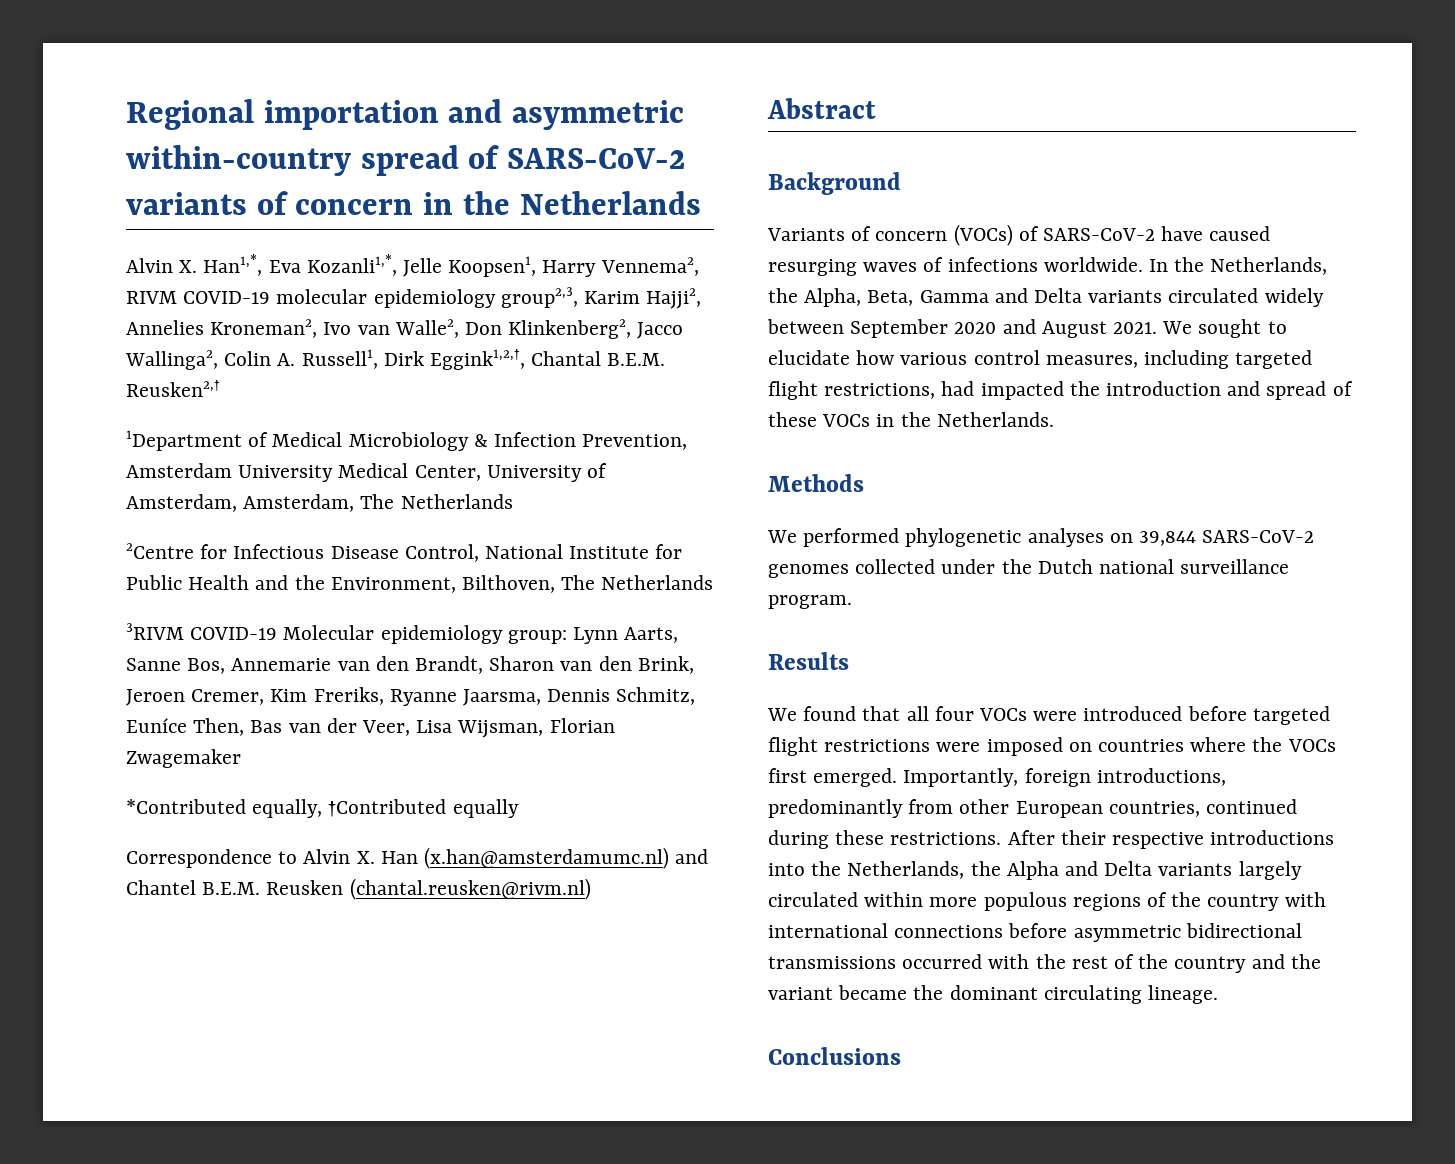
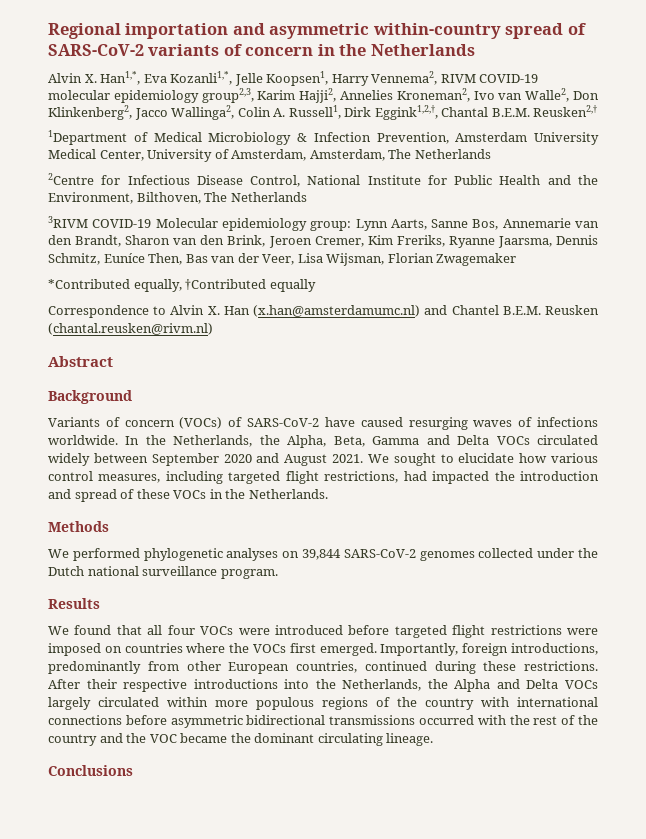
- In the Netherlands, the Alpha, Beta, Gamma and Delta variants circulated widely between September 2020 and August 2021.
+ In the Netherlands, the Alpha, Beta, Gamma and Delta VOCs circulated widely between September 2020 and August 2021.
- After their respective introductions into the Netherlands, the Alpha and Delta variants largely circulated within more populous regions of the country with international connections before asymmetric bidirectional transmissions occurred with the rest of the country and the variant became the dominant circulating lineage.
+ After their respective introductions into the Netherlands, the Alpha and Delta VOCs largely circulated within more populous regions of the country with international connections before asymmetric bidirectional transmissions occurred with the rest of the country and the VOC became the dominant circulating lineage.

